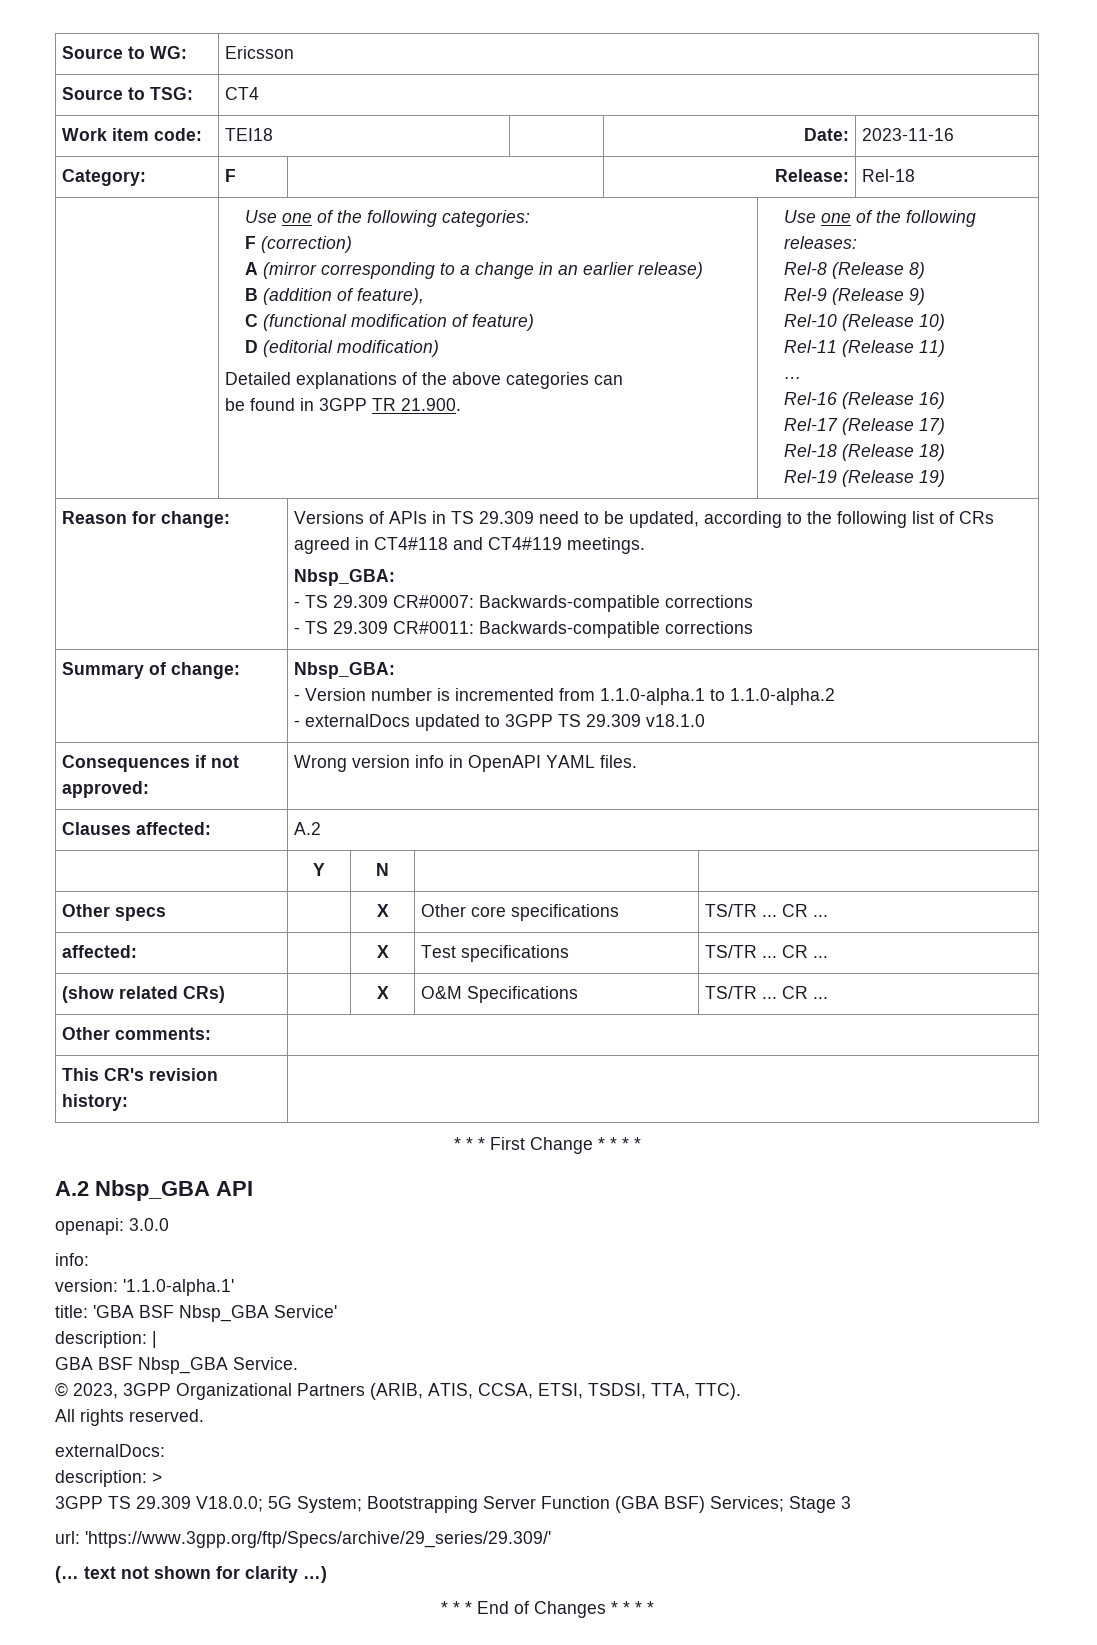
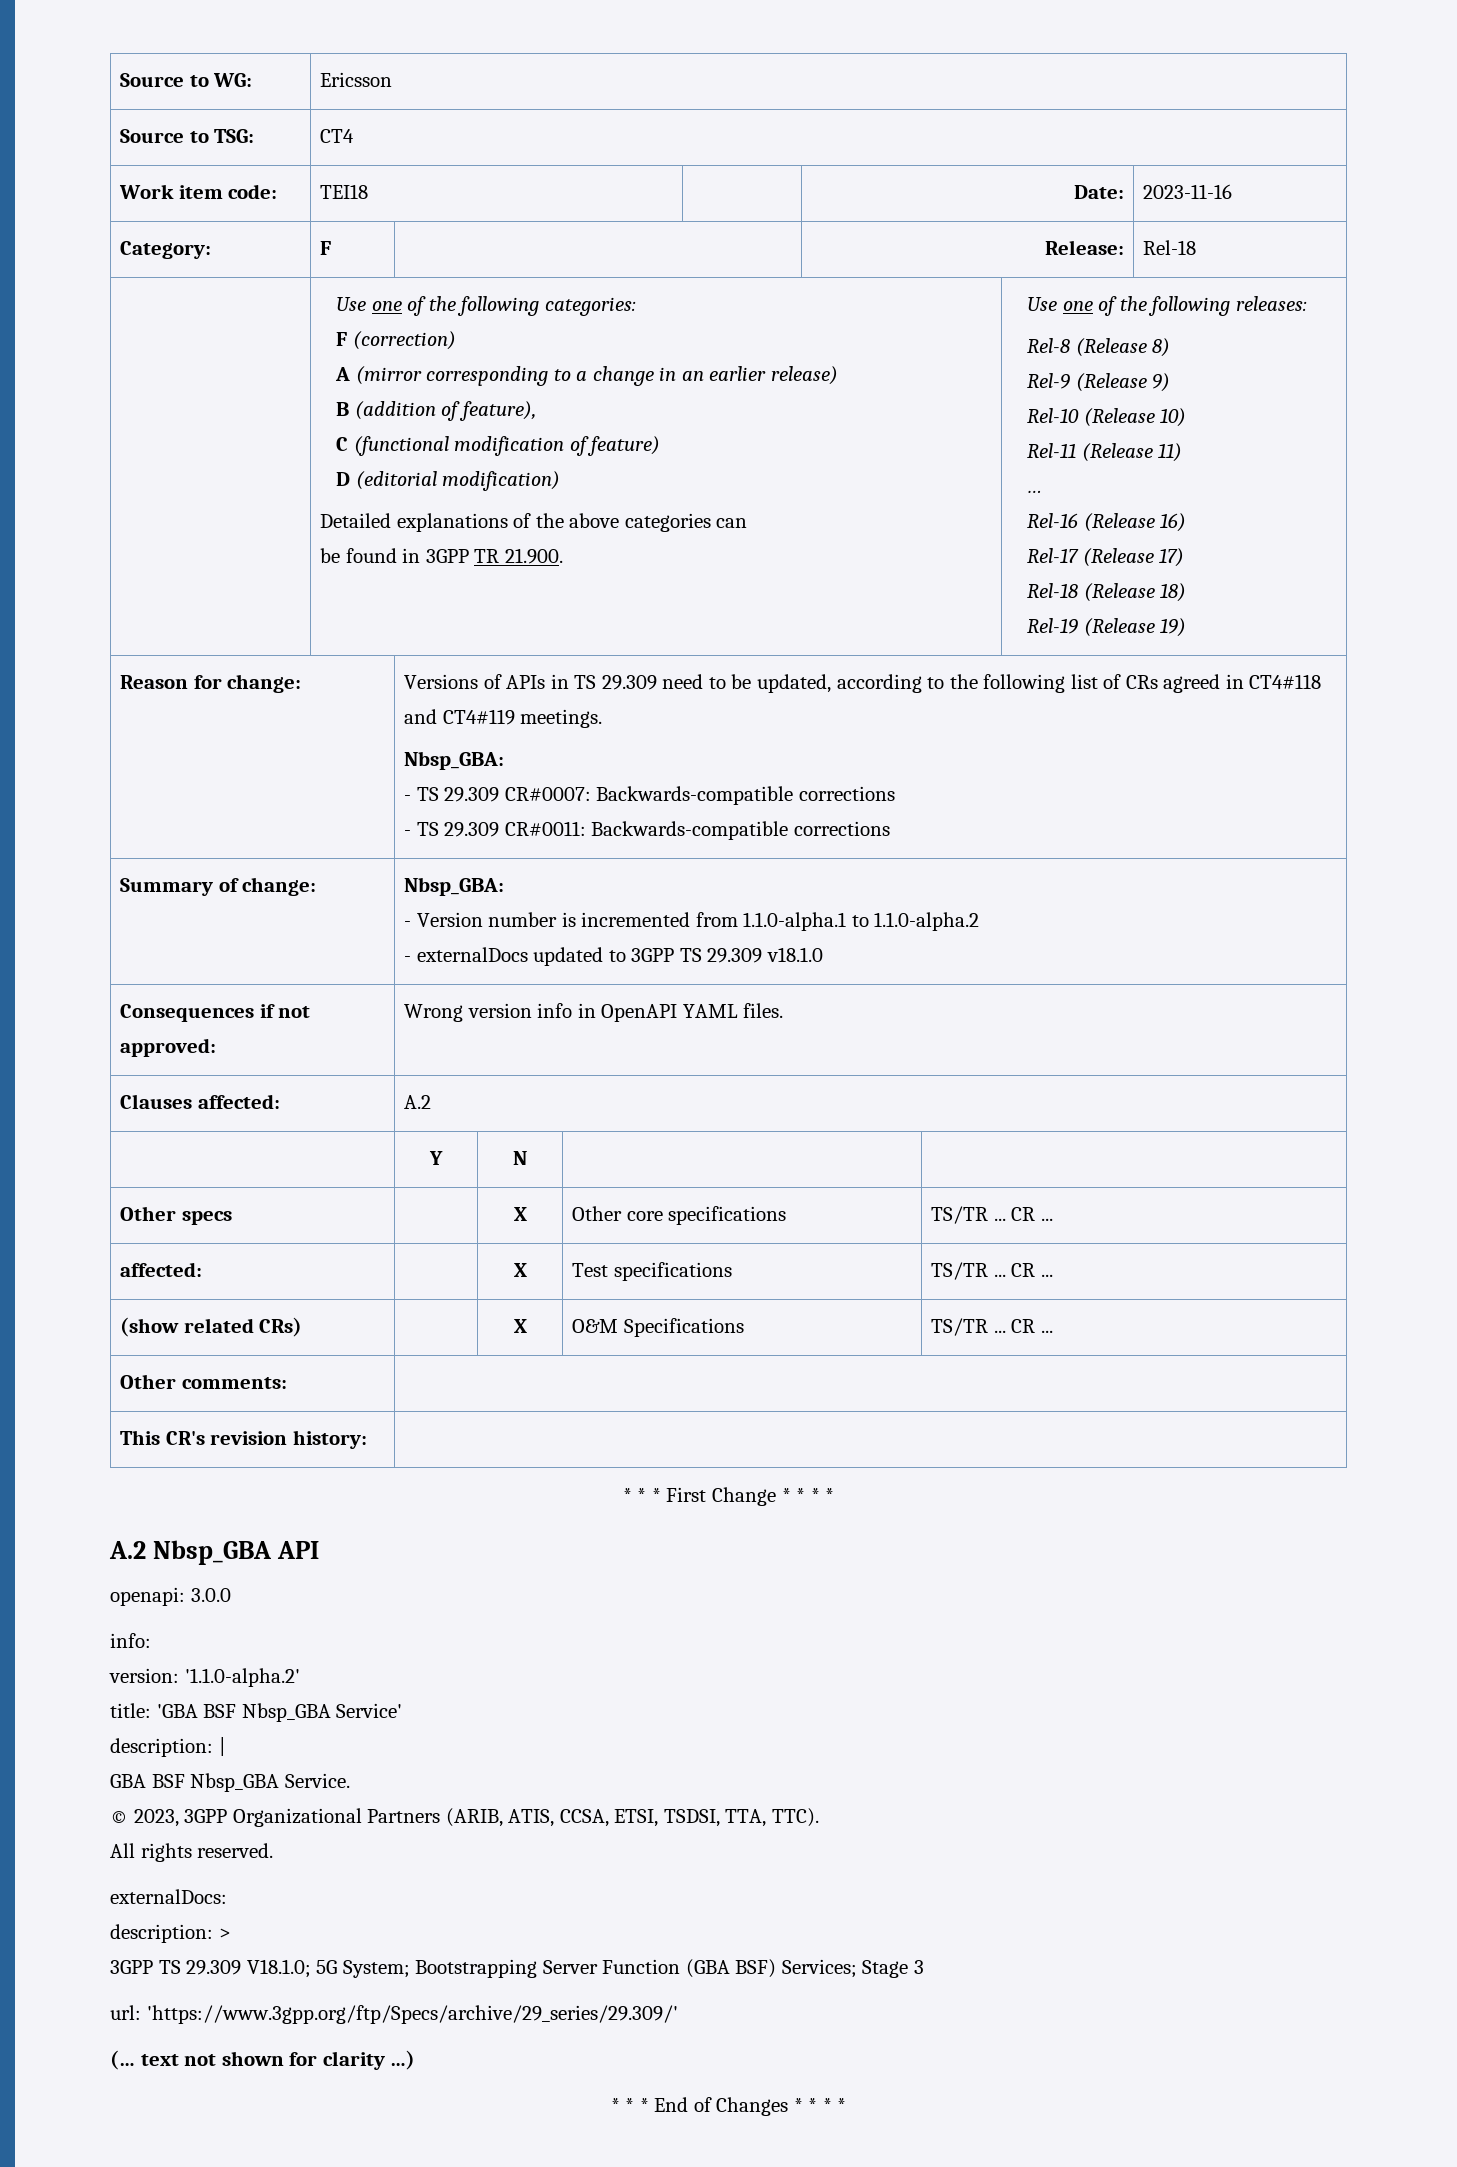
- version: '1.1.0-alpha.1'
+ version: '1.1.0-alpha.2'
- 3GPP TS 29.309 V18.0.0; 5G System; Bootstrapping Server Function (GBA BSF) Services; Stage 3
+ 3GPP TS 29.309 V18.1.0; 5G System; Bootstrapping Server Function (GBA BSF) Services; Stage 3

